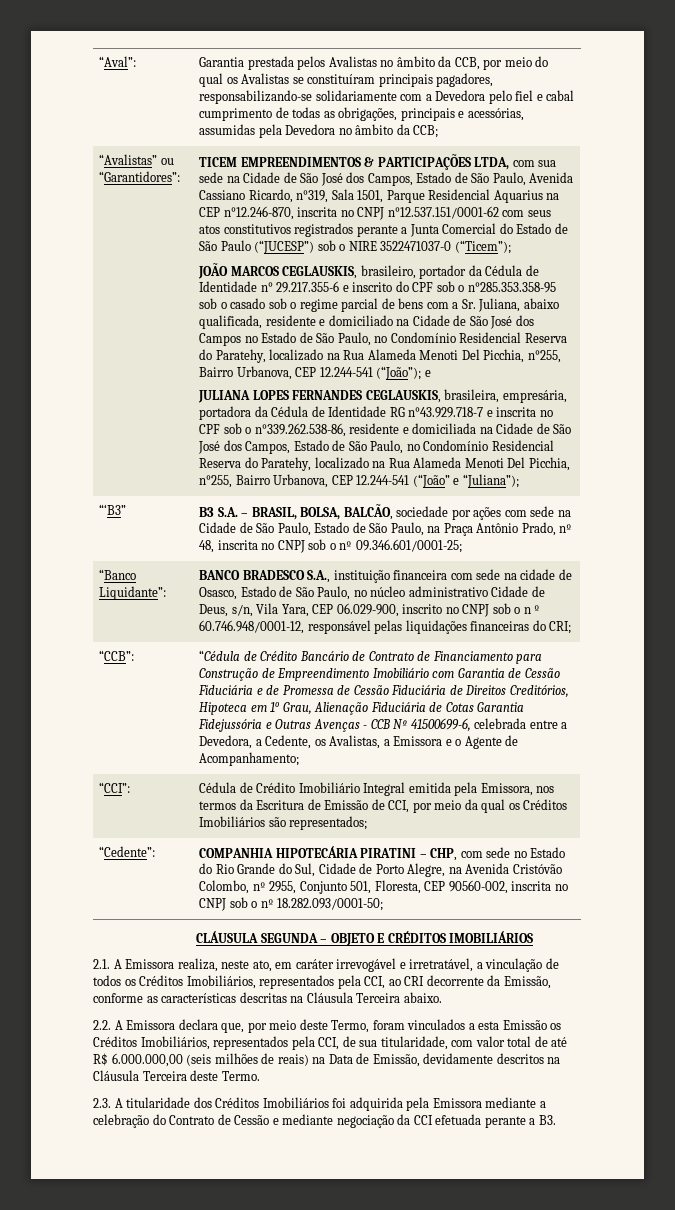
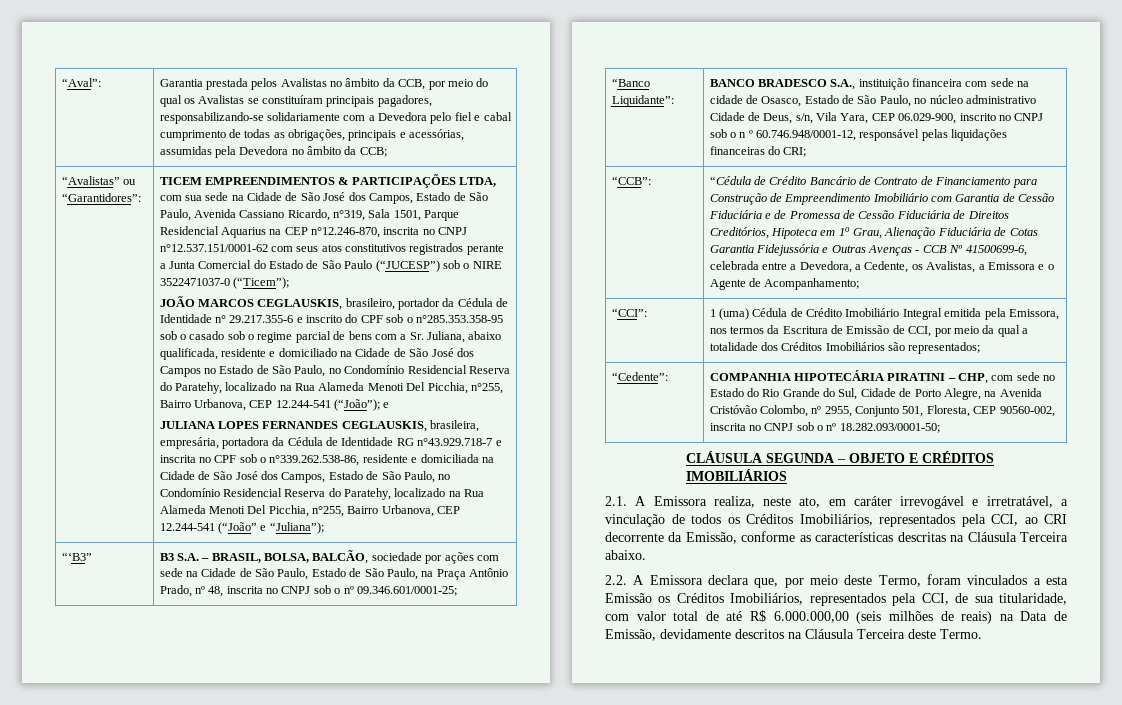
- “CCI”: | Cédula de Crédito Imobiliário Integral emitida pela Emissora, nos termos da Escritura de Emissão de CCI, por meio da qual os Créditos Imobiliários são representados;
+ “CCI”: | 1 (uma) Cédula de Crédito Imobiliário Integral emitida pela Emissora, nos termos da Escritura de Emissão de CCI, por meio da qual a totalidade dos Créditos Imobiliários são representados;
- 2.3. A titularidade dos Créditos Imobiliários foi adquirida pela Emissora mediante a celebração do Contrato de Cessão e mediante negociação da CCI efetuada perante a B3.

